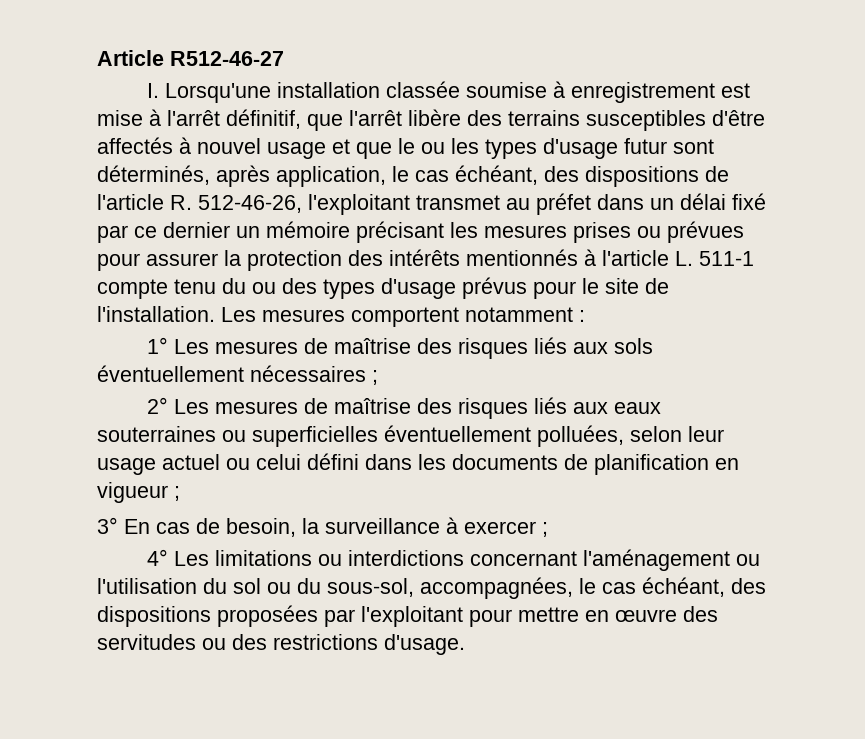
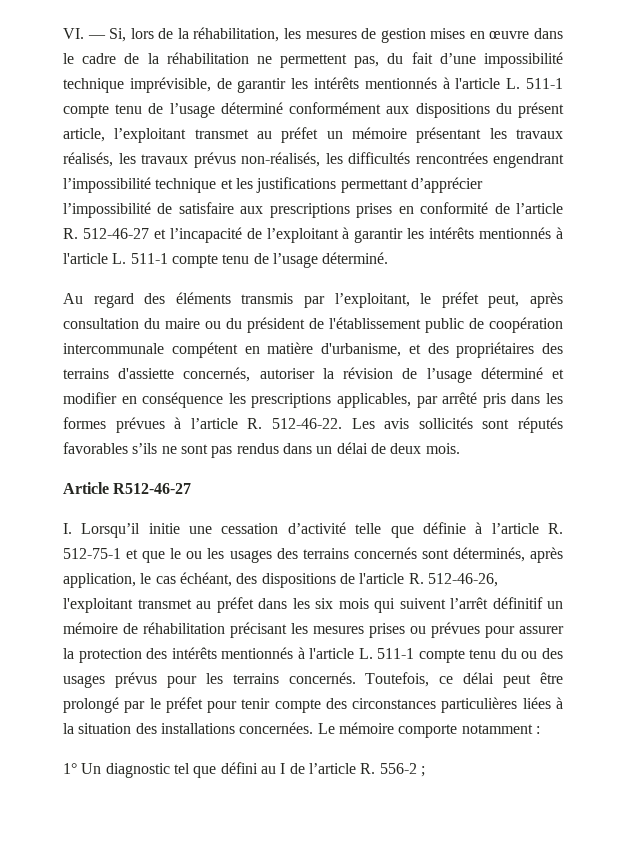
+ VI. ― Si, lors de la réhabilitation, les mesures de gestion mises en œuvre dans le cadre de la réhabilitation ne permettent pas, du fait d’une impossibilité technique imprévisible, de garantir les intérêts mentionnés à l'article L. 511-1 compte tenu de l’usage déterminé conformément aux dispositions du présent article, l’exploitant transmet au préfet un mémoire présentant les travaux réalisés, les travaux prévus non-réalisés, les difficultés rencontrées engendrant l’impossibilité technique et les justifications permettant d’apprécier l’impossibilité de satisfaire aux prescriptions prises en conformité de l’article R. 512-46-27 et l’incapacité de l’exploitant à garantir les intérêts mentionnés à l'article L. 511-1 compte tenu de l’usage déterminé.
+ Au regard des éléments transmis par l’exploitant, le préfet peut, après consultation du maire ou du président de l'établissement public de coopération intercommunale compétent en matière d'urbanisme, et des propriétaires des terrains d'assiette concernés, autoriser la révision de l’usage déterminé et modifier en conséquence les prescriptions applicables, par arrêté pris dans les formes prévues à l’article R. 512-46-22. Les avis sollicités sont réputés favorables s’ils ne sont pas rendus dans un délai de deux mois.
  Article R512-46-27
- I. Lorsqu'une installation classée soumise à enregistrement est mise à l'arrêt définitif, que l'arrêt libère des terrains susceptibles d'être affectés à nouvel usage et que le ou les types d'usage futur sont déterminés, après application, le cas échéant, des dispositions de l'article R. 512-46-26, l'exploitant transmet au préfet dans un délai fixé par ce dernier un mémoire précisant les mesures prises ou prévues pour assurer la protection des intérêts mentionnés à l'article L. 511-1 compte tenu du ou des types d'usage prévus pour le site de l'installation. Les mesures comportent notamment :
- 1° Les mesures de maîtrise des risques liés aux sols éventuellement nécessaires ;
- 2° Les mesures de maîtrise des risques liés aux eaux souterraines ou superficielles éventuellement polluées, selon leur usage actuel ou celui défini dans les documents de planification en vigueur ;
- 3° En cas de besoin, la surveillance à exercer ;
- 4° Les limitations ou interdictions concernant l'aménagement ou l'utilisation du sol ou du sous-sol, accompagnées, le cas échéant, des dispositions proposées par l'exploitant pour mettre en œuvre des servitudes ou des restrictions d'usage.
+ I. Lorsqu’il initie une cessation d’activité telle que définie à l’article R. 512-75-1 et que le ou les usages des terrains concernés sont déterminés, après application, le cas échéant, des dispositions de l'article R. 512-46-26, l'exploitant transmet au préfet dans les six mois qui suivent l’arrêt définitif un mémoire de réhabilitation précisant les mesures prises ou prévues pour assurer la protection des intérêts mentionnés à l'article L. 511-1 compte tenu du ou des usages prévus pour les terrains concernés. Toutefois, ce délai peut être prolongé par le préfet pour tenir compte des circonstances particulières liées à la situation des installations concernées. Le mémoire comporte notamment :
+ 1° Un diagnostic tel que défini au I de l’article R. 556-2 ;

